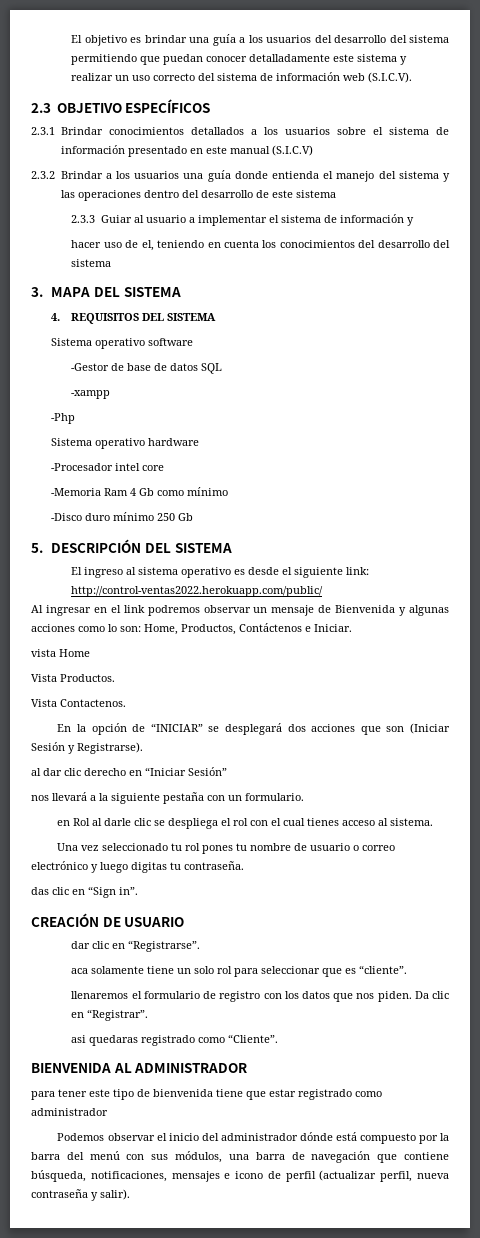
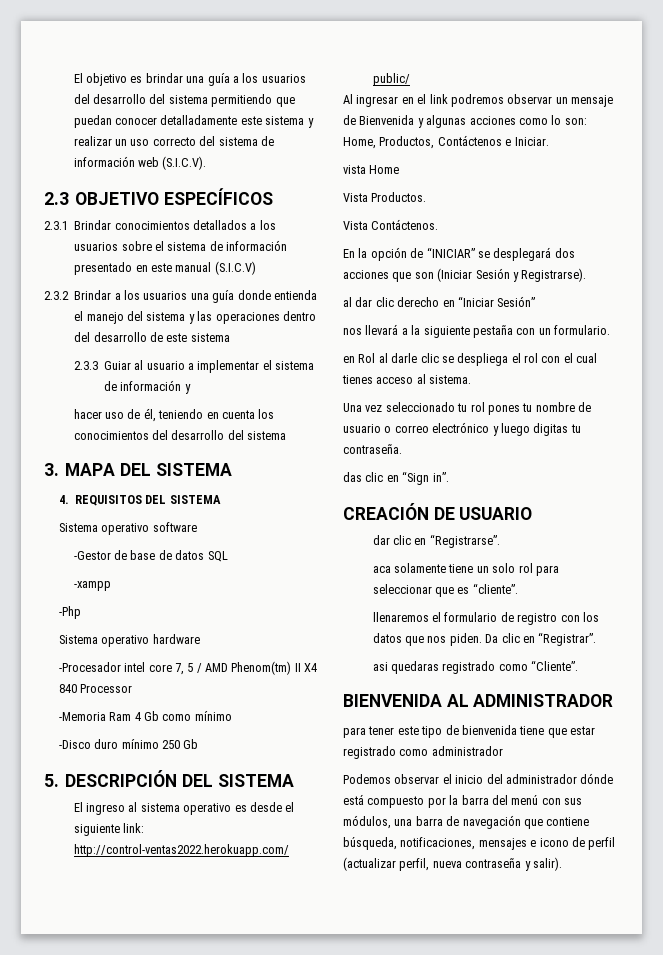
- hacer uso de el, teniendo en cuenta los conocimientos del desarrollo del sistema
+ hacer uso de él, teniendo en cuenta los conocimientos del desarrollo del sistema
- -Procesador intel core
+ -Procesador intel core 7, 5 / AMD Phenom(tm) II X4 840 Processor
- Vista Contactenos.
+ Vista Contáctenos.

